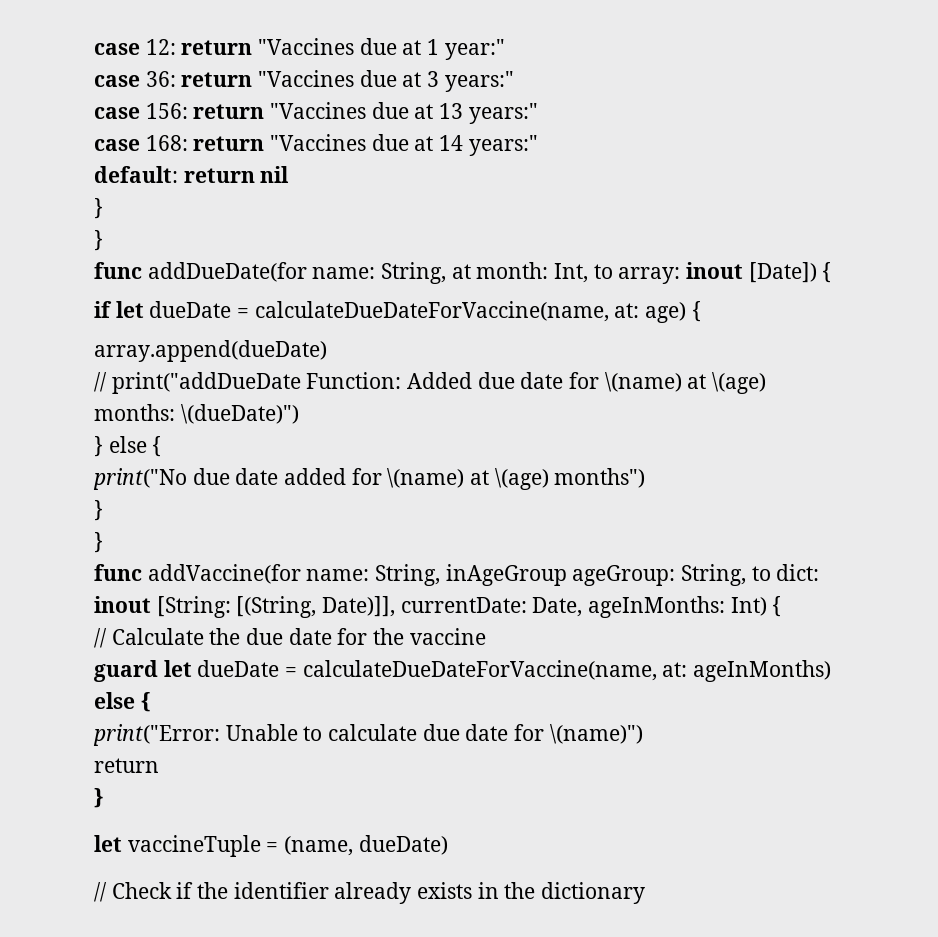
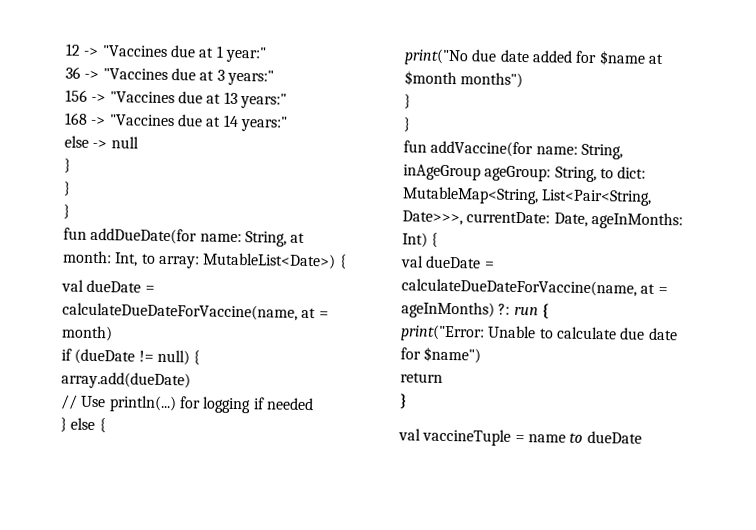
- case 12: return "Vaccines due at 1 year:"
+ 12 -> "Vaccines due at 1 year:"
- case 36: return "Vaccines due at 3 years:"
+ 36 -> "Vaccines due at 3 years:"
- case 156: return "Vaccines due at 13 years:"
+ 156 -> "Vaccines due at 13 years:"
- case 168: return "Vaccines due at 14 years:"
+ 168 -> "Vaccines due at 14 years:"
- default: return nil
+ else -> null
  }
  }
- func addDueDate(for name: String, at month: Int, to array: inout [Date]) {
- if let dueDate = calculateDueDateForVaccine(name, at: age) {
- array.append(dueDate)
- // print("addDueDate Function: Added due date for \(name) at \(age) months: \(dueDate)")
+ }
+ fun addDueDate(for name: String, at month: Int, to array: MutableList<Date>) {
+ val dueDate = calculateDueDateForVaccine(name, at = month)
+ if (dueDate != null) {
+ array.add(dueDate)
+ // Use println(...) for logging if needed
- print("No due date added for \(name) at \(age) months")
+ print("No due date added for $name at $month months")
- func addVaccine(for name: String, inAgeGroup ageGroup: String, to dict: inout [String: [(String, Date)]], currentDate: Date, ageInMonths: Int) {
+ fun addVaccine(for name: String, inAgeGroup ageGroup: String, to dict: MutableMap<String, List<Pair<String, Date>>>, currentDate: Date, ageInMonths: Int) {
- // Calculate the due date for the vaccine
- guard let dueDate = calculateDueDateForVaccine(name, at: ageInMonths) else {
+ val dueDate = calculateDueDateForVaccine(name, at = ageInMonths) ?: run {
- print("Error: Unable to calculate due date for \(name)")
+ print("Error: Unable to calculate due date for $name")
- let vaccineTuple = (name, dueDate)
- // Check if the identifier already exists in the dictionary
+ val vaccineTuple = name to dueDate

